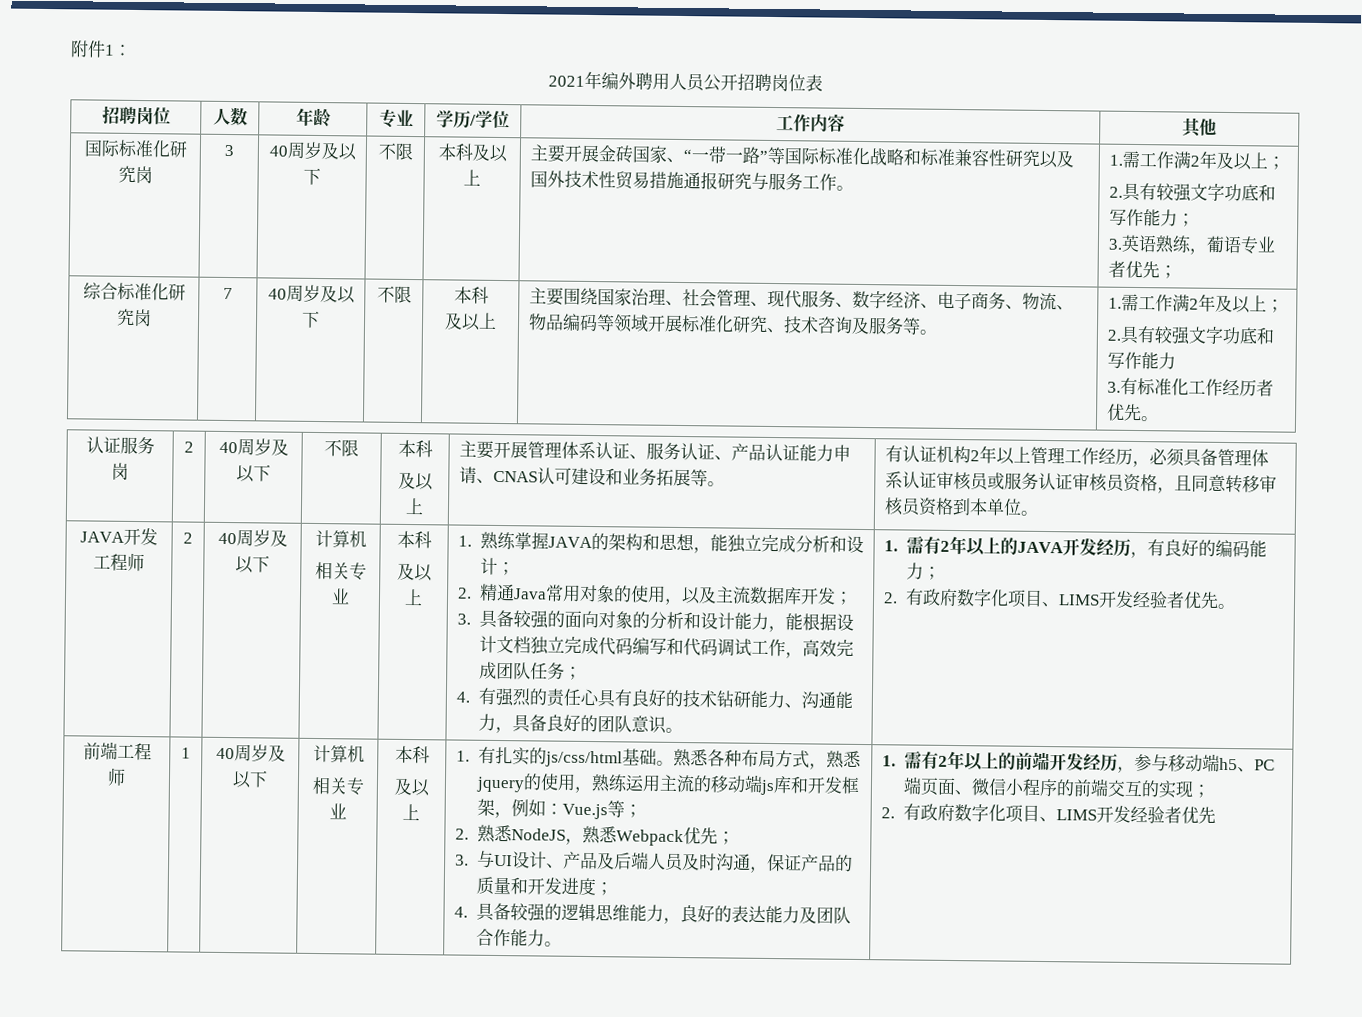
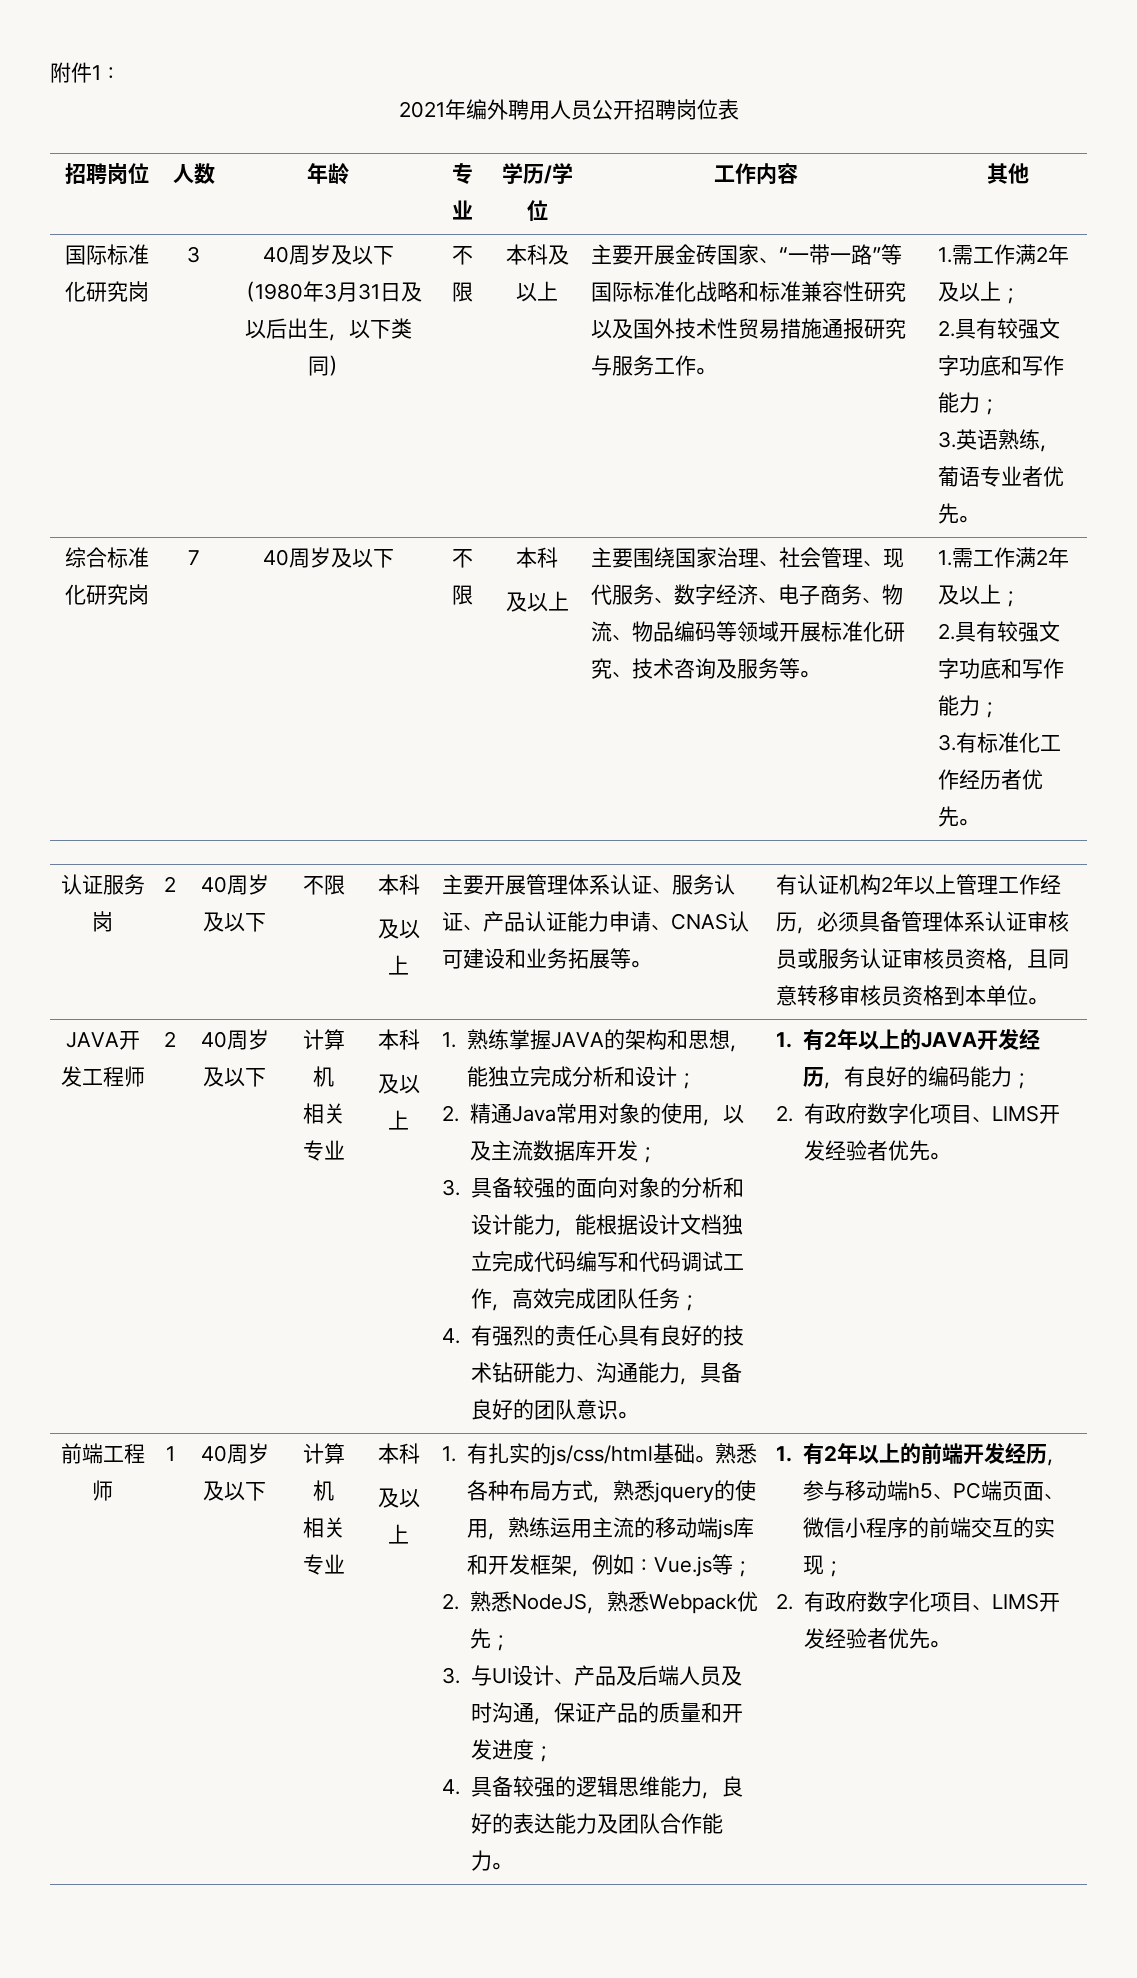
- 3 | 40周岁及以下
+ 3 | 40周岁及以下（1980年3月31日及以后出生，以下类同）
- 3.英语熟练，葡语专业者优先；
+ 3.英语熟练，葡语专业者优先。
  主要围绕国家治理、社会管理、现代服务、数字经济、电子商务、物流、物品编码等领域开展标准化研究、技术咨询及服务等。 | 1.需工作满2年及以上；
- 2.具有较强文字功底和写作能力
+ 2.具有较强文字功底和写作能力；
- 1.需有2年以上的JAVA开发经历，有良好的编码能力；
+ 1.有2年以上的JAVA开发经历，有良好的编码能力；
- 1.需有2年以上的前端开发经历，参与移动端h5、PC端页面、微信小程序的前端交互的实现；
- 2.有政府数字化项目、LIMS开发经验者优先
+ 1.有2年以上的前端开发经历，参与移动端h5、PC端页面、微信小程序的前端交互的实现；
+ 2.有政府数字化项目、LIMS开发经验者优先。

